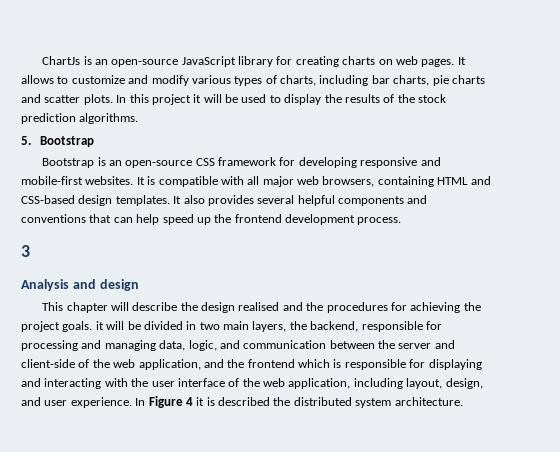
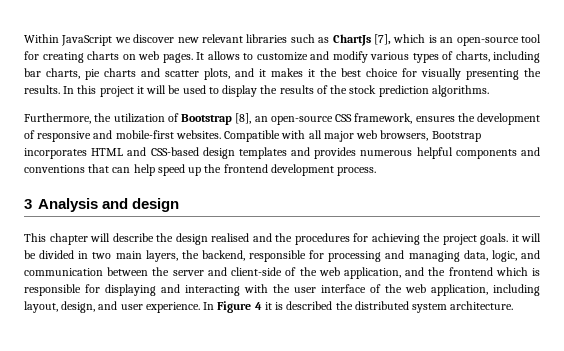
- ChartJs is an open-source JavaScript library for creating charts on web pages.
+ Within JavaScript we discover new relevant libraries such as ChartJs [7], which is an open-source tool for creating charts on web pages.
- It allows to customize and modify various types of charts, including bar charts, pie charts and scatter plots.
+ It allows to customize and modify various types of charts, including bar charts, pie charts and scatter plots, and it makes it the best choice for visually presenting the results.
- 5. Bootstrap
- Bootstrap is an open-source CSS framework for developing responsive and mobile-first websites.
+ Furthermore, the utilization of Bootstrap [8], an open-source CSS framework, ensures the development of responsive and mobile-first websites.
- It is compatible with all major web browsers, containing HTML and CSS-based design templates. It also provides several helpful components and conventions that can help speed up the frontend development process.
+ Compatible with all major web browsers, Bootstrap incorporates HTML and CSS-based design templates and provides numerous helpful components and conventions that can help speed up the frontend development process.
- 3
- Analysis and design
+ 3 Analysis and design

